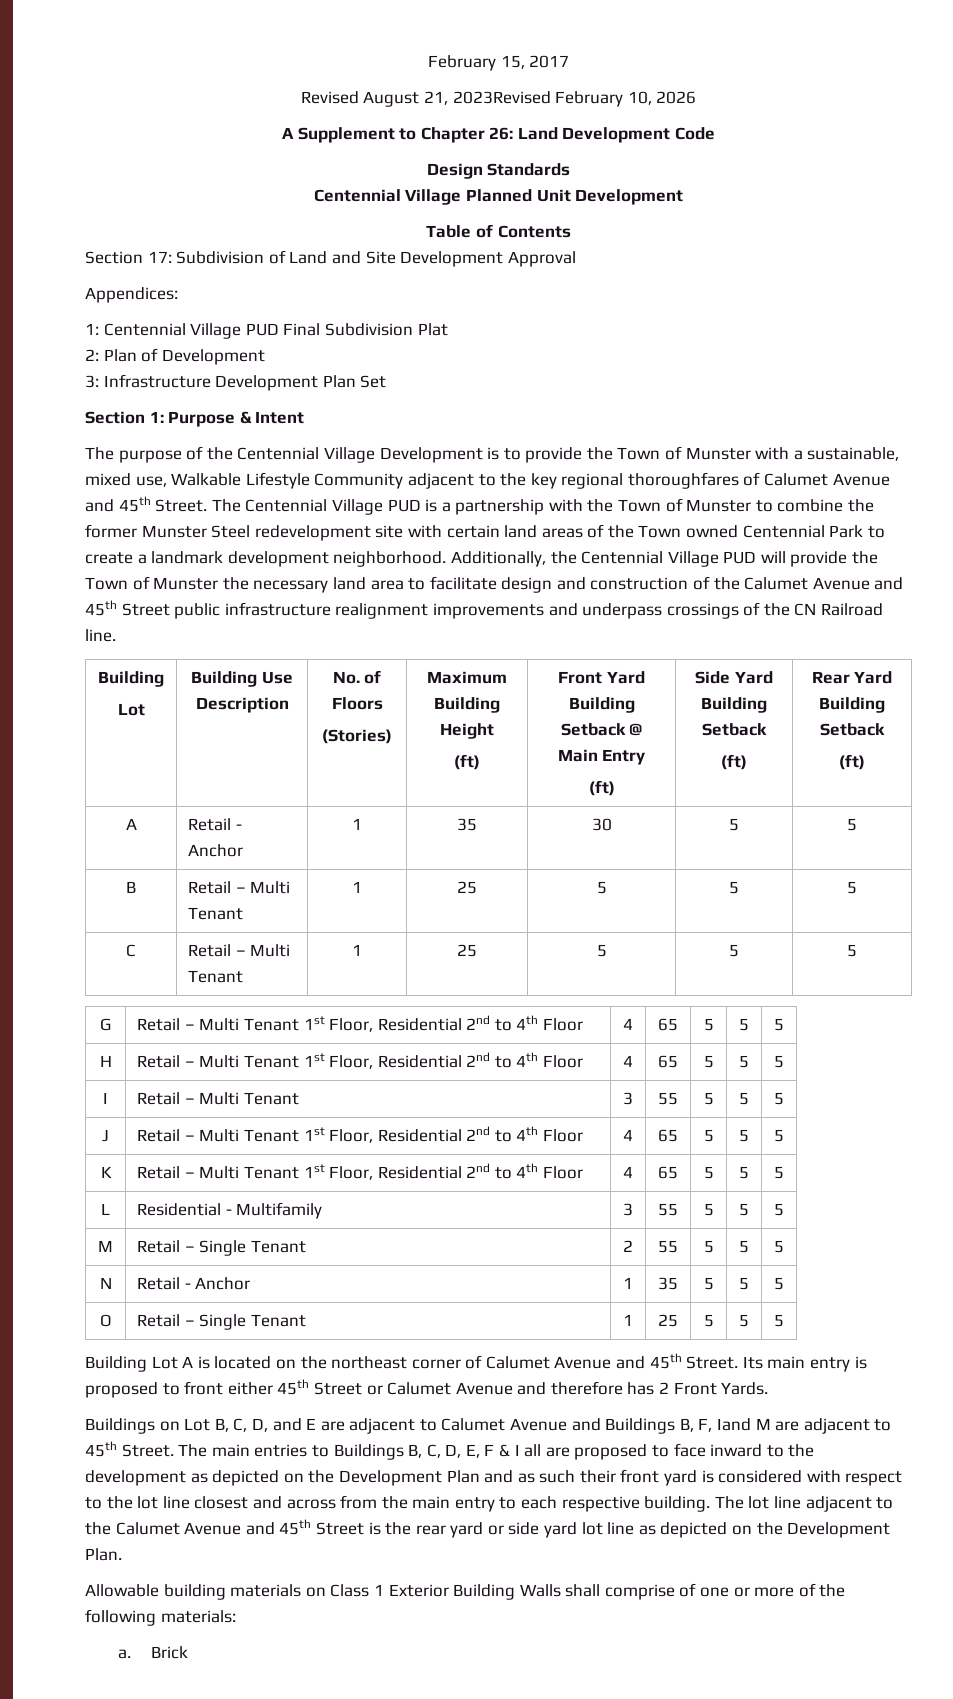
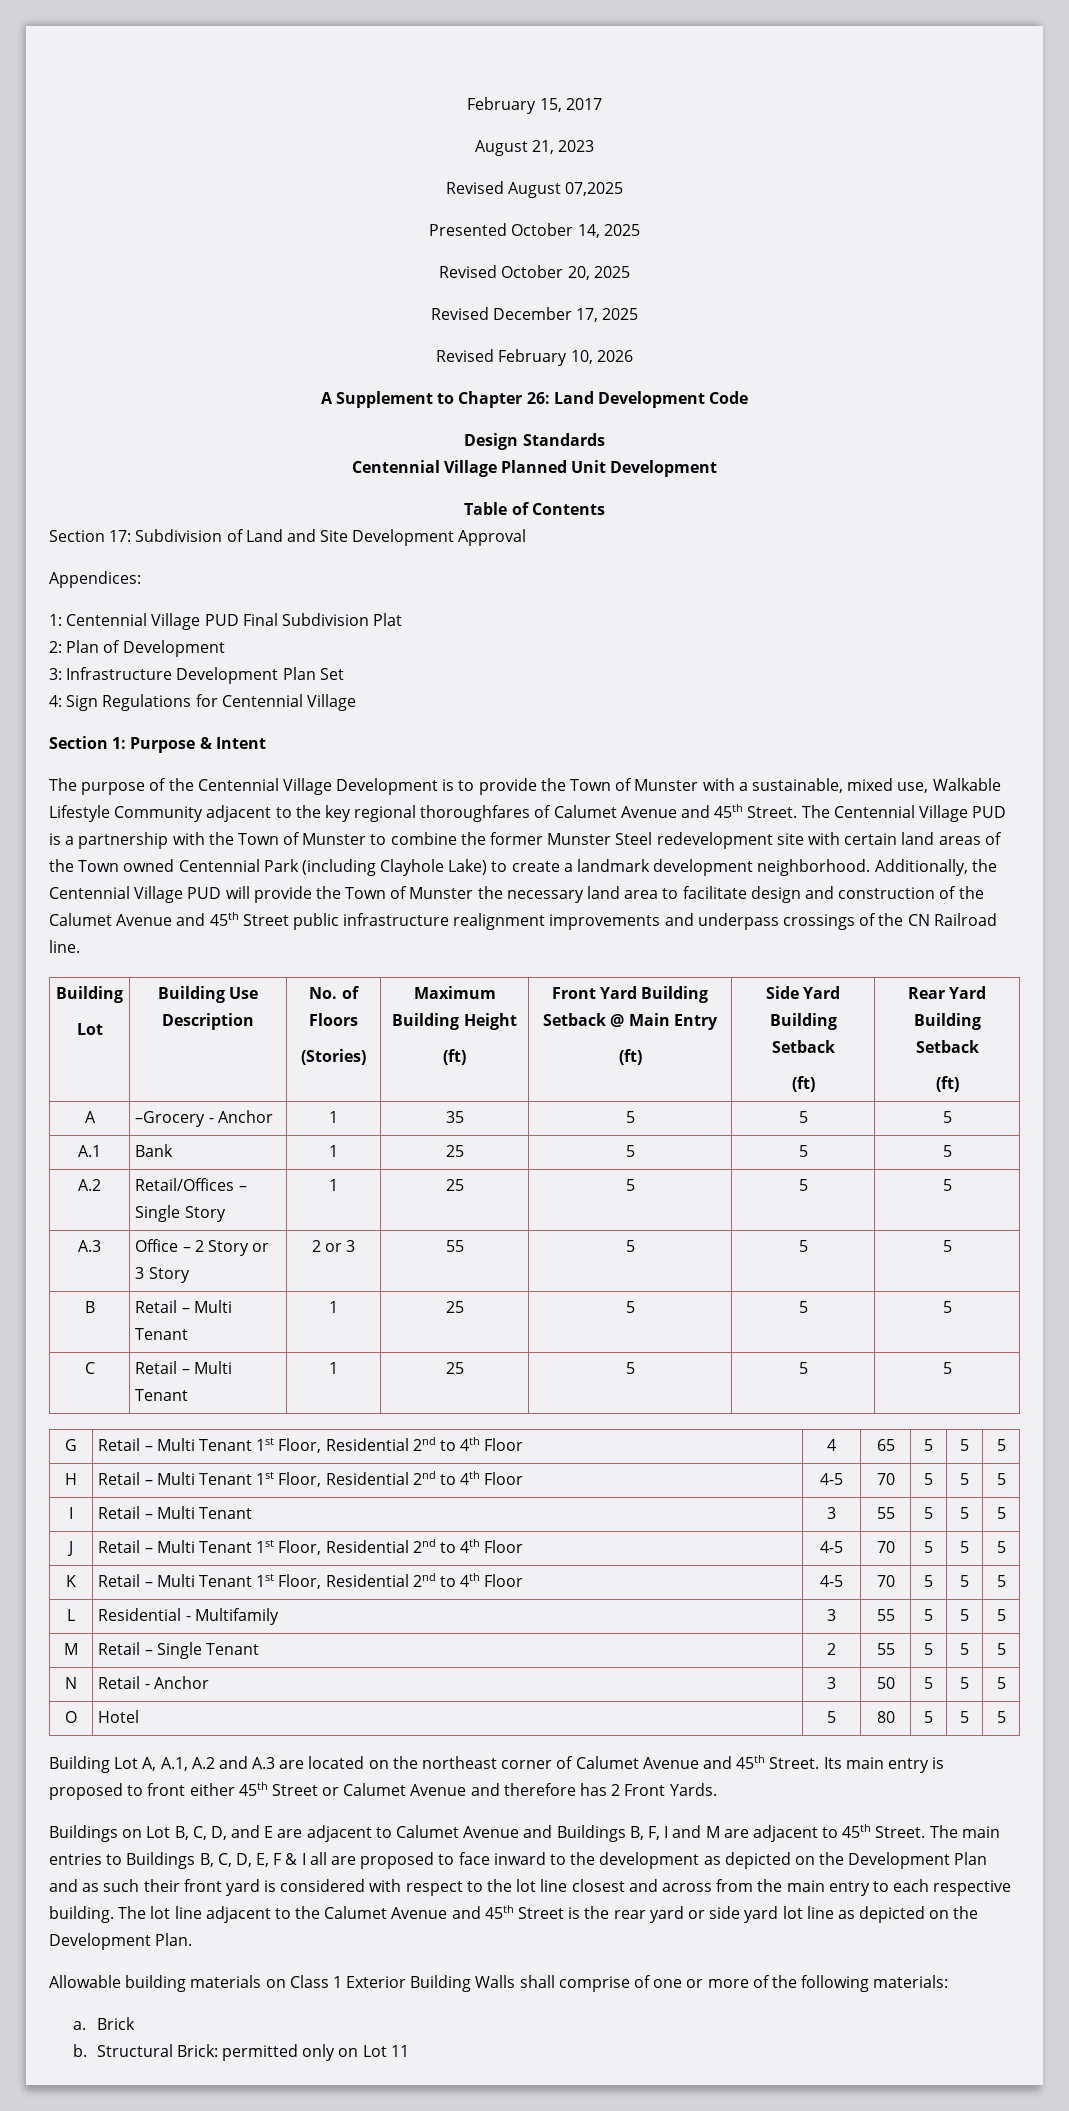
+ August 21, 2023
- Revised August 21, 2023Revised February 10, 2026
+ Revised August 07,2025
+ Presented October 14, 2025
+ Revised October 20, 2025
+ Revised December 17, 2025
+ Revised February 10, 2026
+ 4: Sign Regulations for Centennial Village
- The Centennial Village PUD is a partnership with the Town of Munster to combine the former Munster Steel redevelopment site with certain land areas of the Town owned Centennial Park to create a landmark development neighborhood.
+ The Centennial Village PUD is a partnership with the Town of Munster to combine the former Munster Steel redevelopment site with certain land areas of the Town owned Centennial Park (including Clayhole Lake) to create a landmark development neighborhood.
- A | Retail - Anchor | 1 | 35 | 30 | 5 | 5
+ A | –Grocery - Anchor | 1 | 35 | 5 | 5 | 5
+ A.1 | Bank | 1 | 25 | 5 | 5 | 5
+ A.2 | Retail/Offices – Single Story | 1 | 25 | 5 | 5 | 5
+ A.3 | Office – 2 Story or 3 Story | 2 or 3 | 55 | 5 | 5 | 5
- H | Retail – Multi Tenant 1st Floor, Residential 2nd to 4th Floor | 4 | 65 | 5 | 5 | 5
+ H | Retail – Multi Tenant 1st Floor, Residential 2nd to 4th Floor | 4-5 | 70 | 5 | 5 | 5
- J | Retail – Multi Tenant 1st Floor, Residential 2nd to 4th Floor | 4 | 65 | 5 | 5 | 5
+ J | Retail – Multi Tenant 1st Floor, Residential 2nd to 4th Floor | 4-5 | 70 | 5 | 5 | 5
- K | Retail – Multi Tenant 1st Floor, Residential 2nd to 4th Floor | 4 | 65 | 5 | 5 | 5
+ K | Retail – Multi Tenant 1st Floor, Residential 2nd to 4th Floor | 4-5 | 70 | 5 | 5 | 5
- N | Retail - Anchor | 1 | 35 | 5 | 5 | 5
+ N | Retail - Anchor | 3 | 50 | 5 | 5 | 5
- O | Retail – Single Tenant | 1 | 25 | 5 | 5 | 5
+ O | Hotel | 5 | 80 | 5 | 5 | 5
- Building Lot A is located on the northeast corner of Calumet Avenue and 45th Street.
+ Building Lot A, A.1, A.2 and A.3 are located on the northeast corner of Calumet Avenue and 45th Street.
- Buildings on Lot B, C, D, and E are adjacent to Calumet Avenue and Buildings B, F, Iand M are adjacent to 45th Street.
+ Buildings on Lot B, C, D, and E are adjacent to Calumet Avenue and Buildings B, F, I and M are adjacent to 45th Street.
+ b. Structural Brick: permitted only on Lot 11

